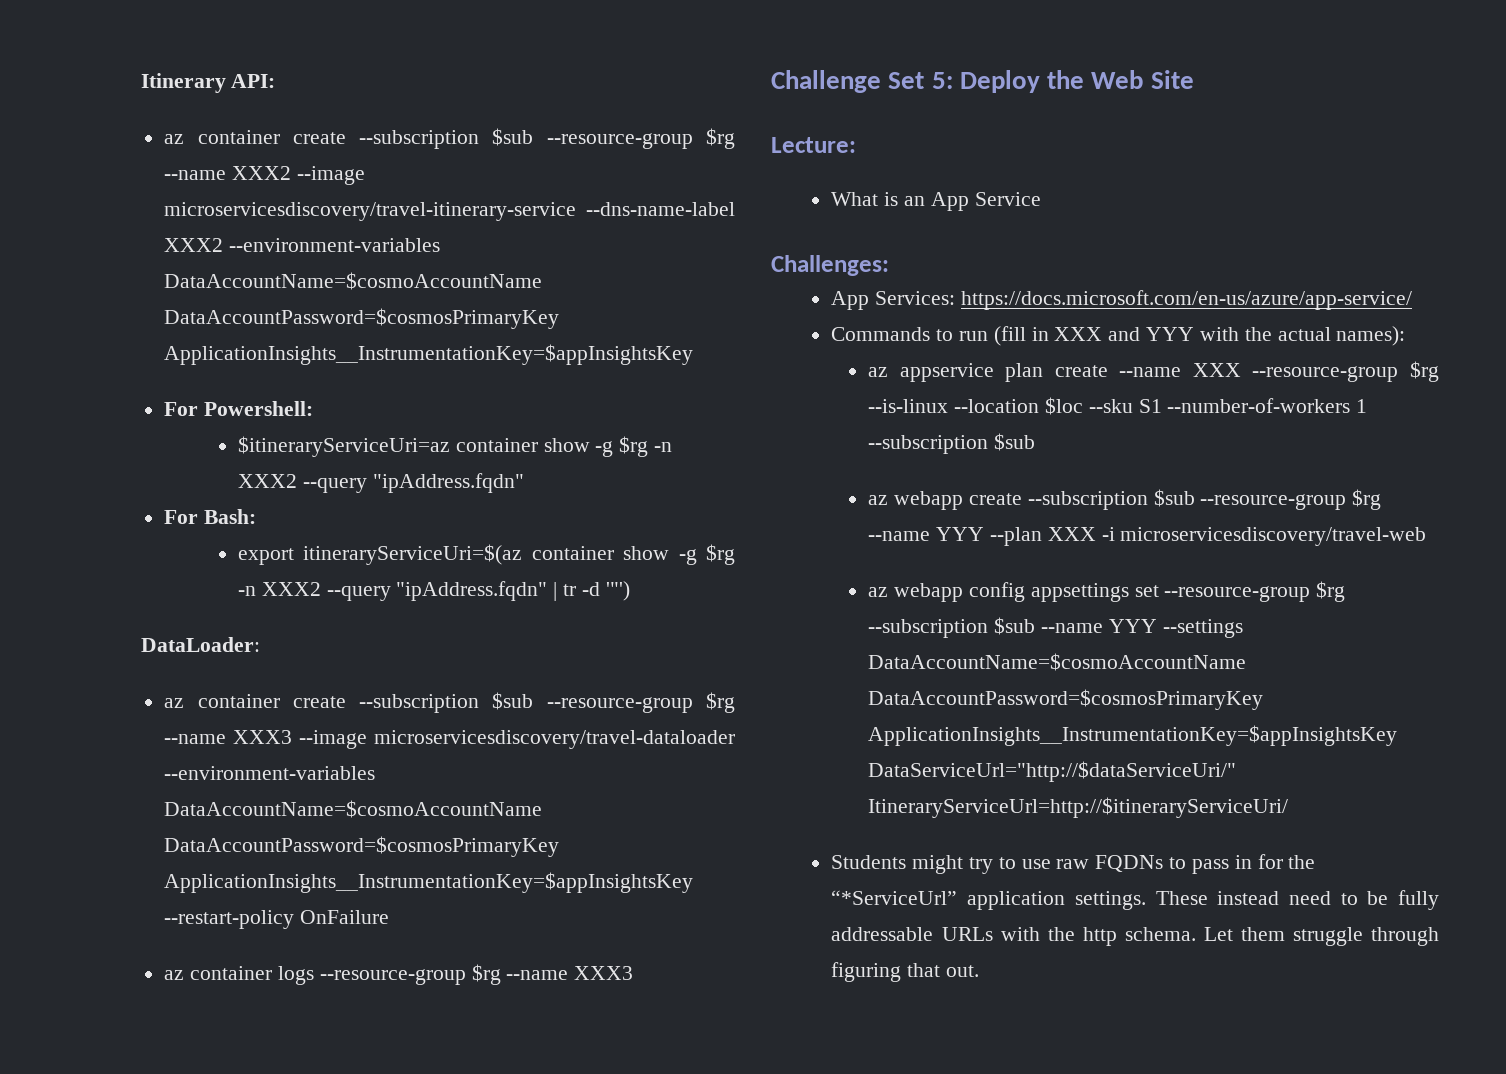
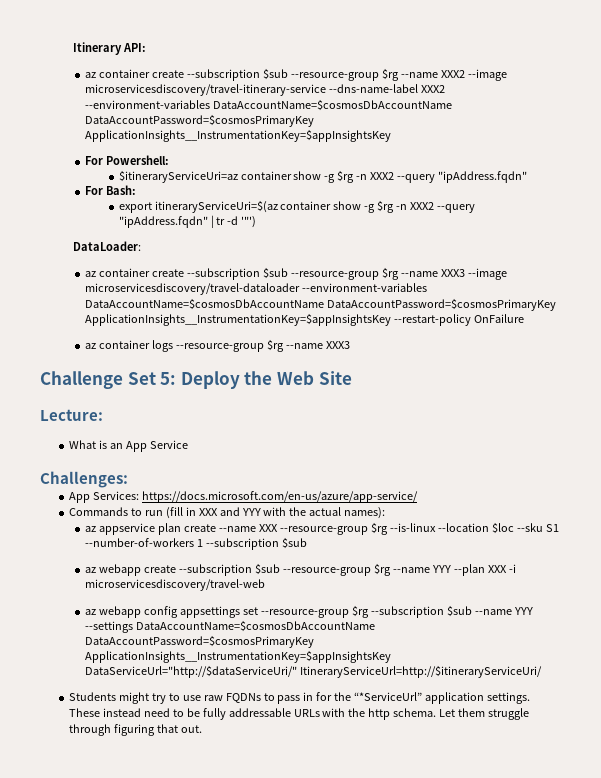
- az container create --subscription $sub --resource-group $rg --name XXX2 --image microservicesdiscovery/travel-itinerary-service --dns-name-label XXX2 --environment-variables DataAccountName=$cosmoAccountName DataAccountPassword=$cosmosPrimaryKey ApplicationInsights__InstrumentationKey=$appInsightsKey
+ az container create --subscription $sub --resource-group $rg --name XXX2 --image microservicesdiscovery/travel-itinerary-service --dns-name-label XXX2 --environment-variables DataAccountName=$cosmosDbAccountName DataAccountPassword=$cosmosPrimaryKey ApplicationInsights__InstrumentationKey=$appInsightsKey
- az container create --subscription $sub --resource-group $rg --name XXX3 --image microservicesdiscovery/travel-dataloader --environment-variables DataAccountName=$cosmoAccountName DataAccountPassword=$cosmosPrimaryKey ApplicationInsights__InstrumentationKey=$appInsightsKey --restart-policy OnFailure
+ az container create --subscription $sub --resource-group $rg --name XXX3 --image microservicesdiscovery/travel-dataloader --environment-variables DataAccountName=$cosmosDbAccountName DataAccountPassword=$cosmosPrimaryKey ApplicationInsights__InstrumentationKey=$appInsightsKey --restart-policy OnFailure
- az webapp config appsettings set --resource-group $rg --subscription $sub --name YYY --settings DataAccountName=$cosmoAccountName DataAccountPassword=$cosmosPrimaryKey ApplicationInsights__InstrumentationKey=$appInsightsKey DataServiceUrl="http://$dataServiceUri/" ItineraryServiceUrl=http://$itineraryServiceUri/
+ az webapp config appsettings set --resource-group $rg --subscription $sub --name YYY --settings DataAccountName=$cosmosDbAccountName DataAccountPassword=$cosmosPrimaryKey ApplicationInsights__InstrumentationKey=$appInsightsKey DataServiceUrl="http://$dataServiceUri/" ItineraryServiceUrl=http://$itineraryServiceUri/

